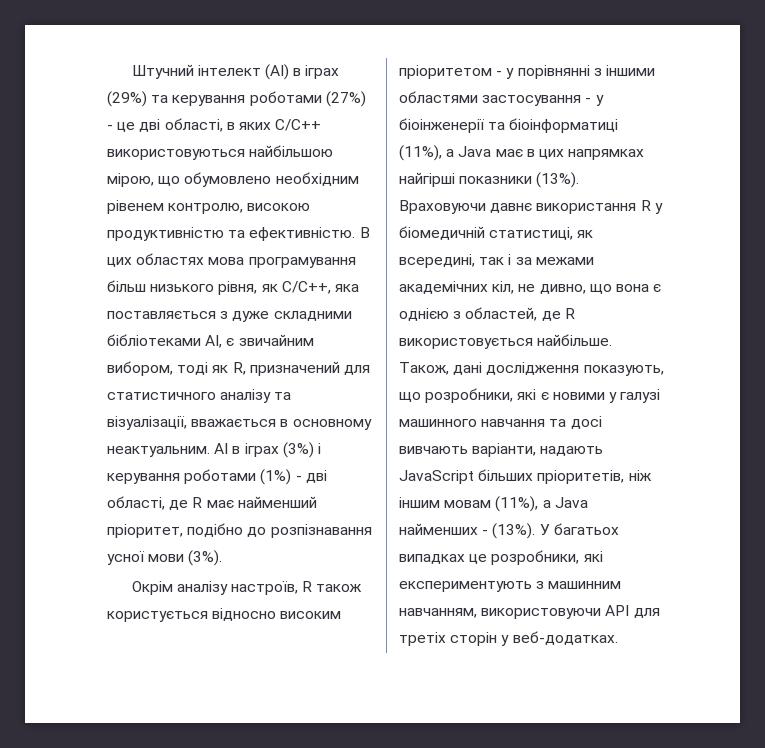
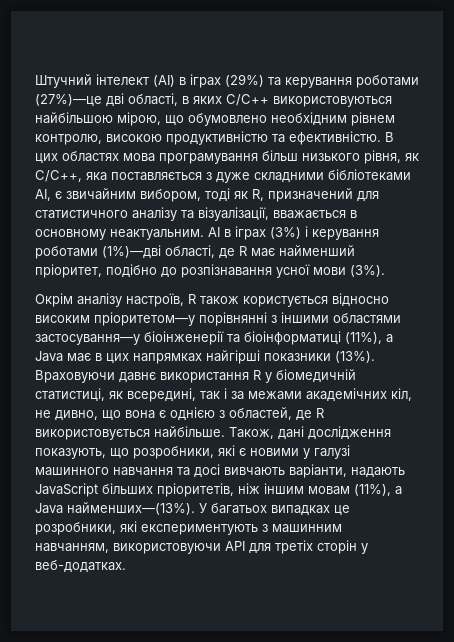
- Штучний інтелект (AI) в іграх (29%) та керування роботами (27%) - це дві області, в яких C/C++ використовуються найбільшою мірою, що обумовлено необхідним рівенем контролю, високою продуктивністю та ефективністю.
+ Штучний інтелект (AI) в іграх (29%) та керування роботами (27%)—це дві області, в яких C/C++ використовуються найбільшою мірою, що обумовлено необхідним рівнем контролю, високою продуктивністю та ефективністю.
- AI в іграх (3%) і керування роботами (1%) - дві області, де R має найменший пріоритет, подібно до розпізнавання усної мови (3%).
+ AI в іграх (3%) і керування роботами (1%)—дві області, де R має найменший пріоритет, подібно до розпізнавання усної мови (3%).
- Окрім аналізу настроїв, R також користується відносно високим пріоритетом - у порівнянні з іншими областями застосування - у біоінженерії та біоінформатиці (11%), а Java має в цих напрямках найгірші показники (13%).
+ Окрім аналізу настроїв, R також користується відносно високим пріоритетом—у порівнянні з іншими областями застосування—у біоінженерії та біоінформатиці (11%), а Java має в цих напрямках найгірші показники (13%).
- Також, дані дослідження показують, що розробники, які є новими у галузі машинного навчання та досі вивчають варіанти, надають JavaScript більших пріоритетів, ніж іншим мовам (11%), а Java найменших - (13%).
+ Також, дані дослідження показують, що розробники, які є новими у галузі машинного навчання та досі вивчають варіанти, надають JavaScript більших пріоритетів, ніж іншим мовам (11%), а Java найменших—(13%).

